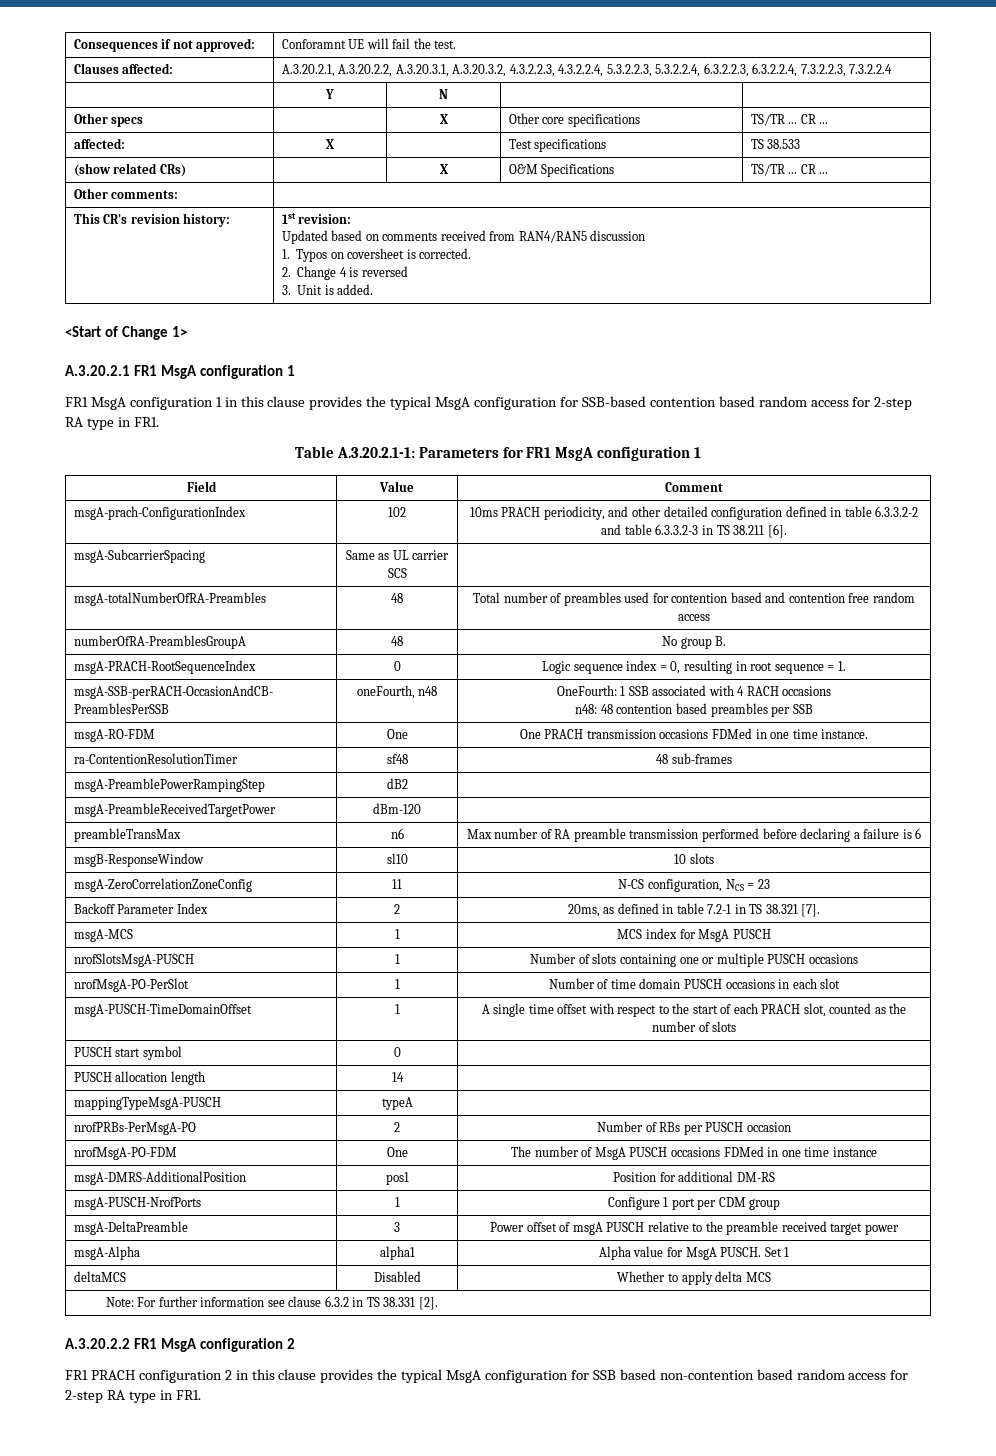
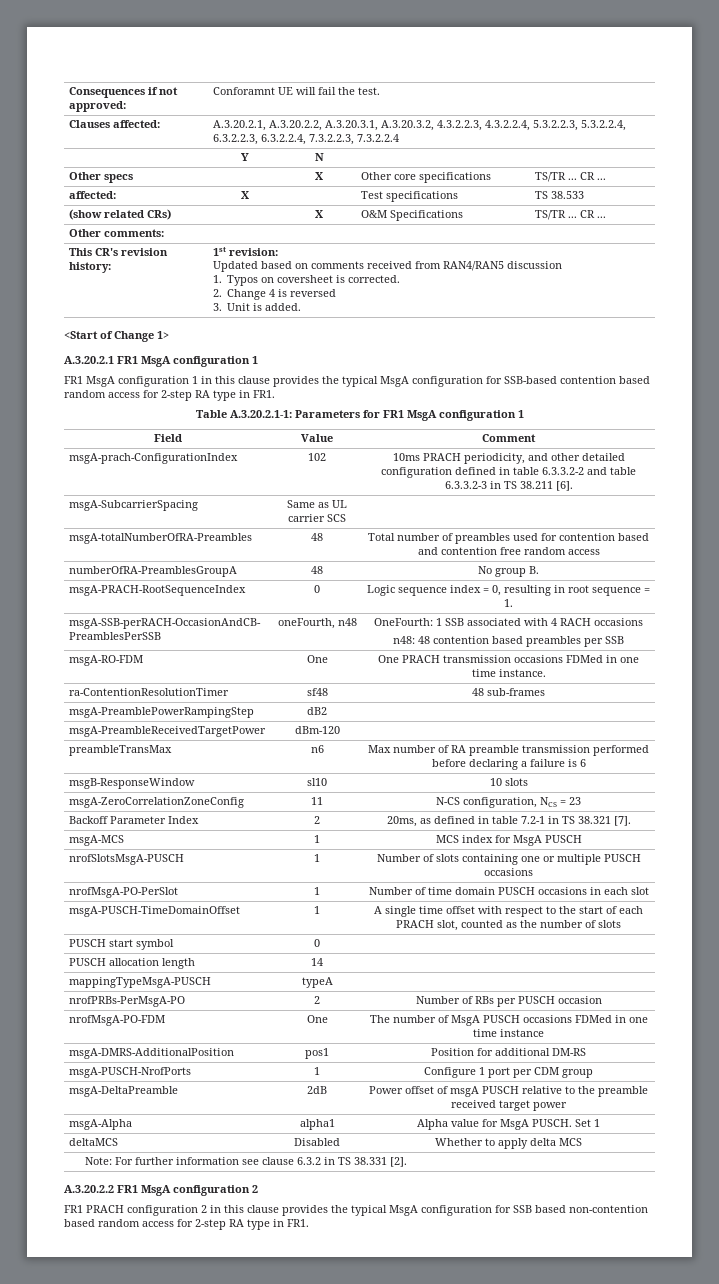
- msgA-DeltaPreamble | 3 | Power offset of msgA PUSCH relative to the preamble received target power
+ msgA-DeltaPreamble | 2dB | Power offset of msgA PUSCH relative to the preamble received target power

